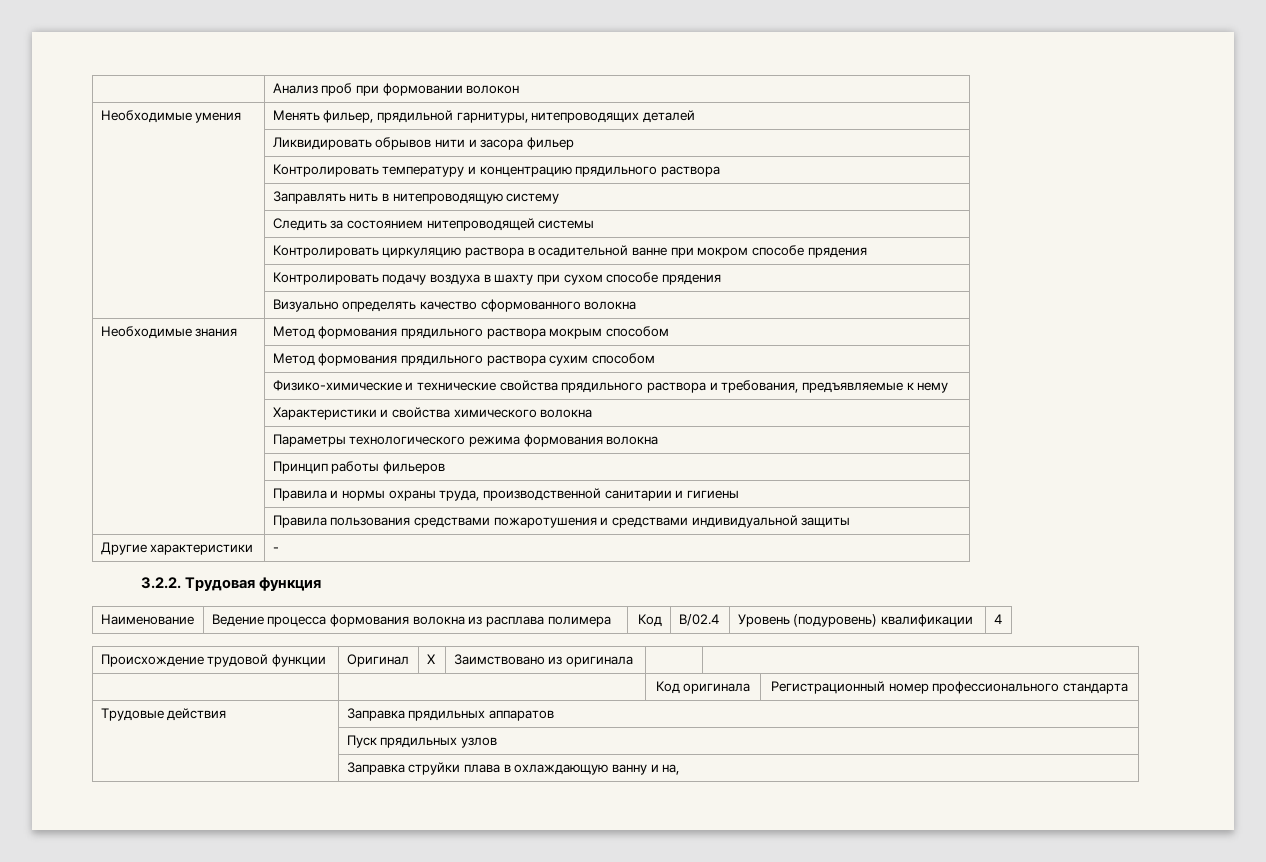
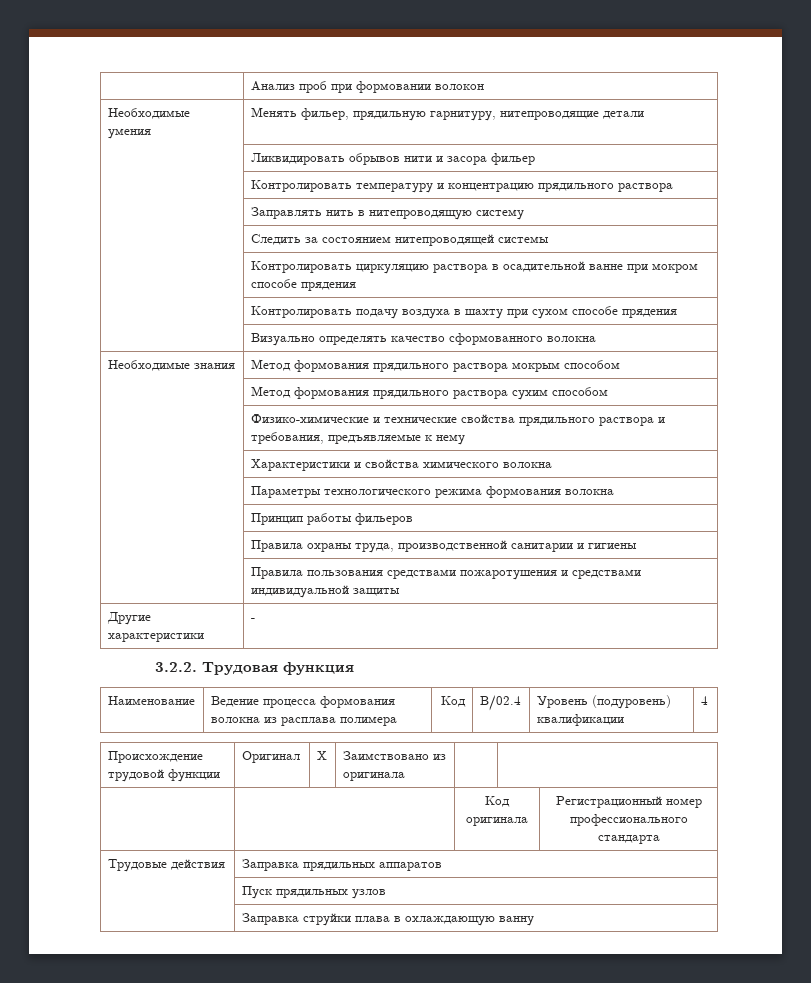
- Необходимые умения | Менять фильер, прядильной гарнитуры, нитепроводящих деталей
+ Необходимые умения | Менять фильер, прядильную гарнитуру, нитепроводящие детали
- | Правила и нормы охраны труда, производственной санитарии и гигиены
+ | Правила охраны труда, производственной санитарии и гигиены
- | Заправка струйки плава в охлаждающую ванну и на,
+ | Заправка струйки плава в охлаждающую ванну

